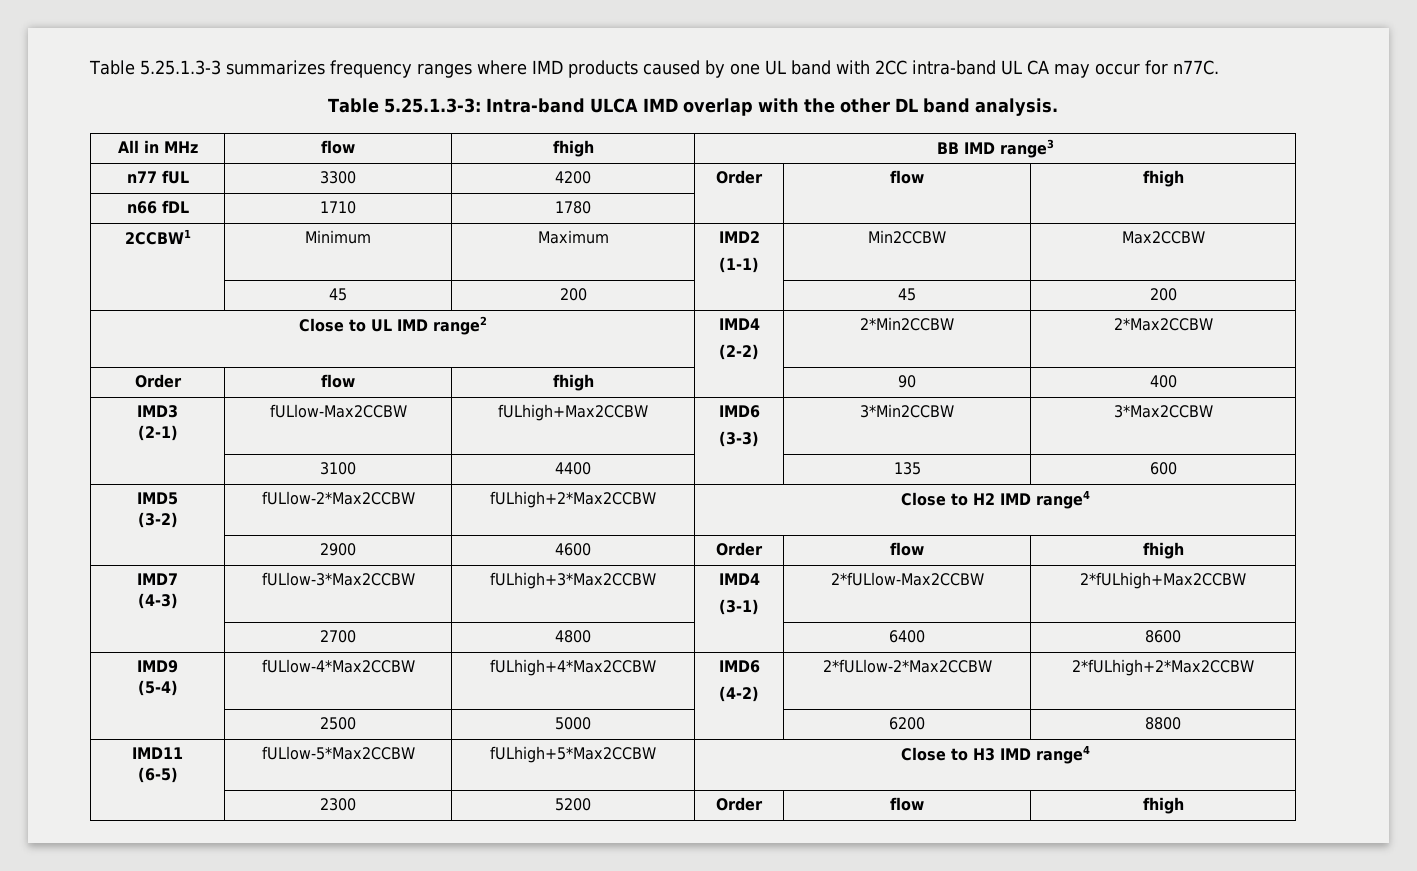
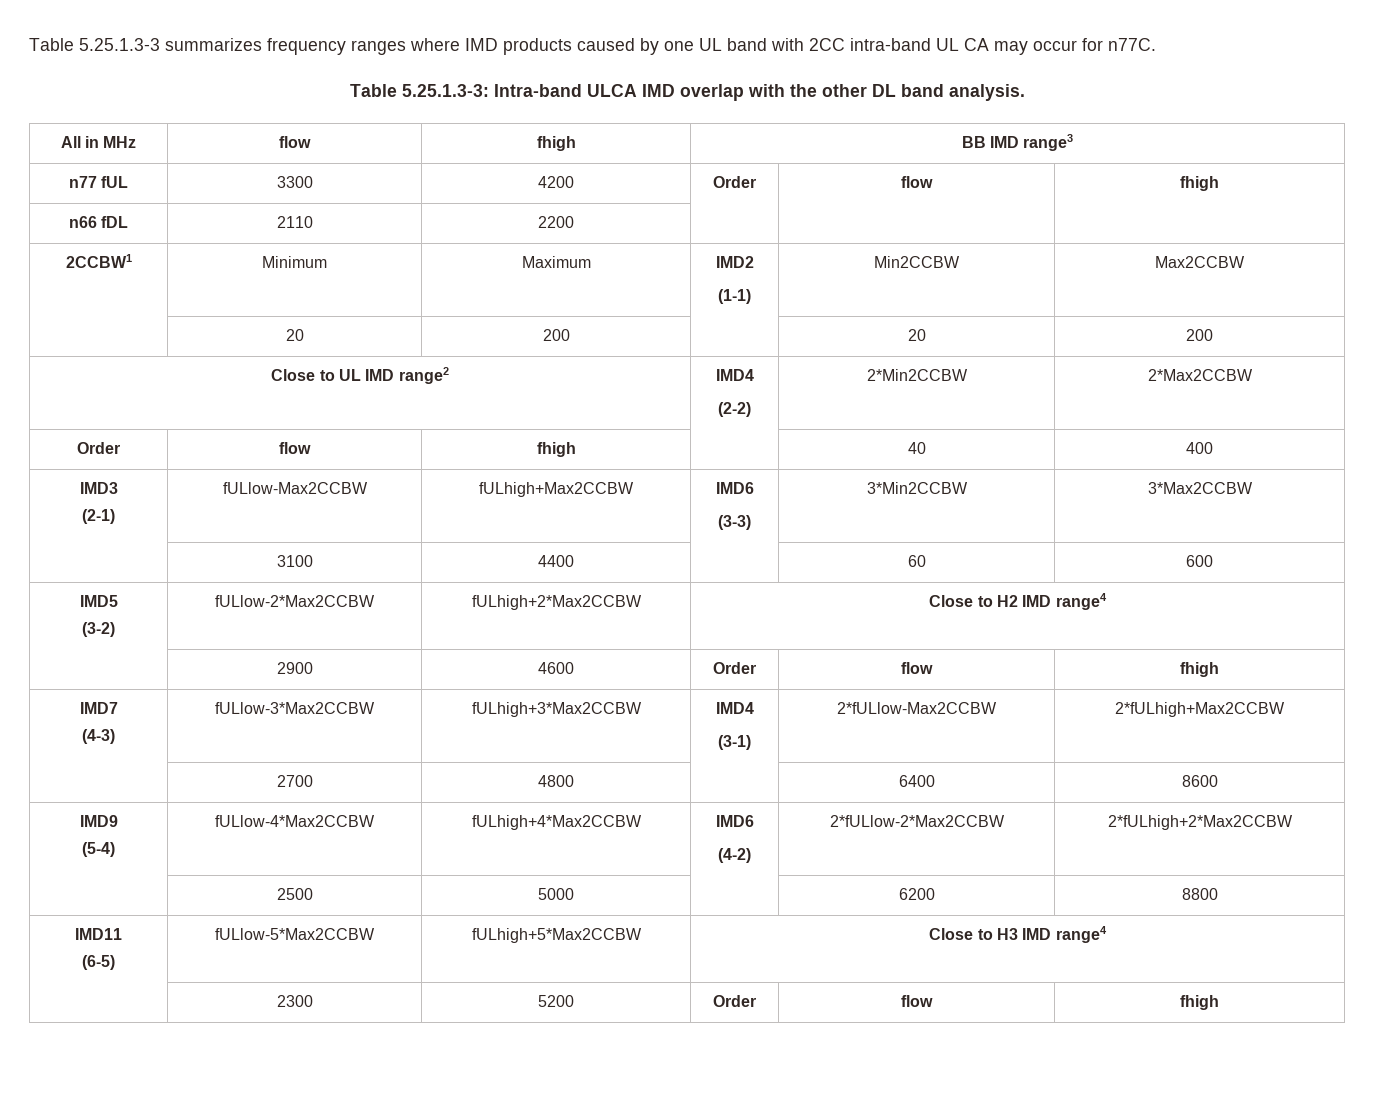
- n66 fDL | 1710 | 1780 | | |
+ n66 fDL | 2110 | 2200 | | |
- | 45 | 200 | | 45 | 200
+ | 20 | 200 | | 20 | 200
- Order | flow | fhigh | | 90 | 400
+ Order | flow | fhigh | | 40 | 400
- | 3100 | 4400 | | 135 | 600
+ | 3100 | 4400 | | 60 | 600

